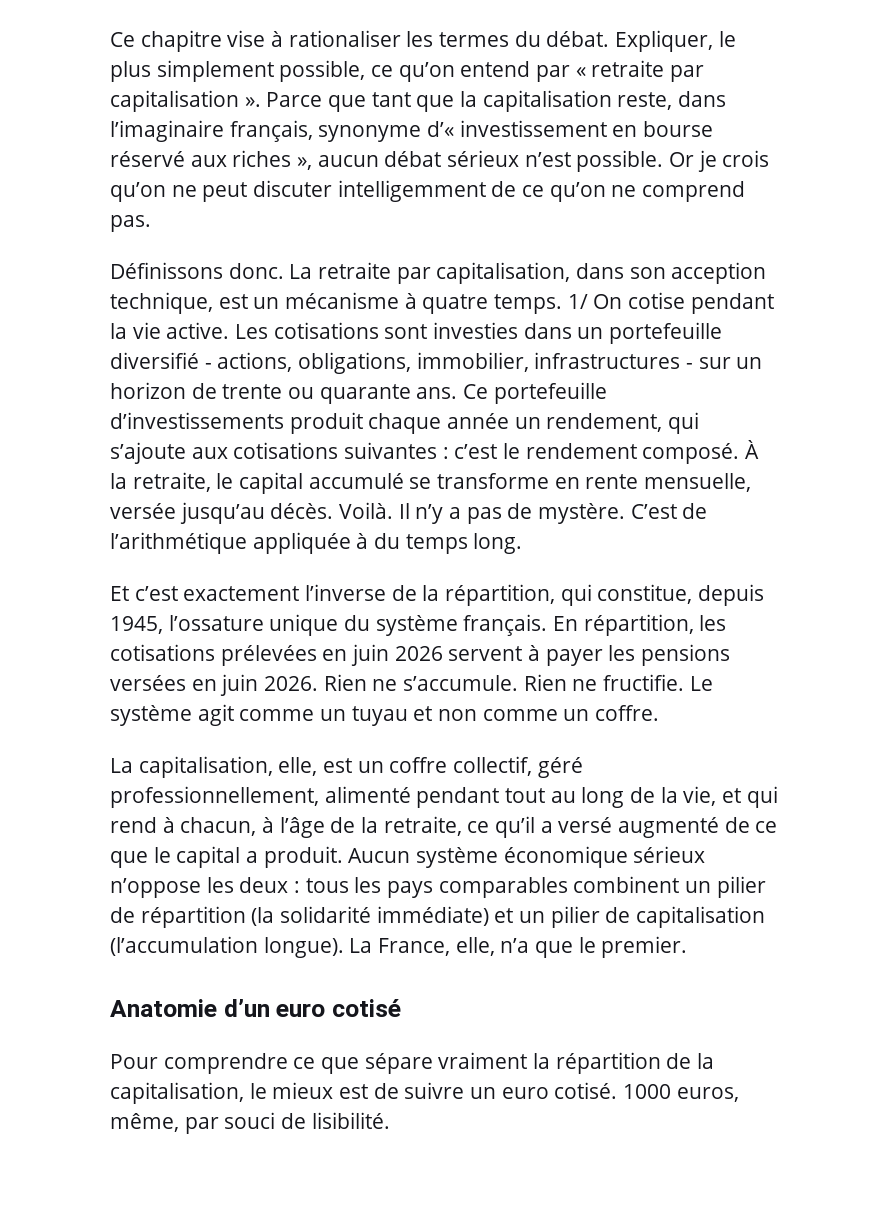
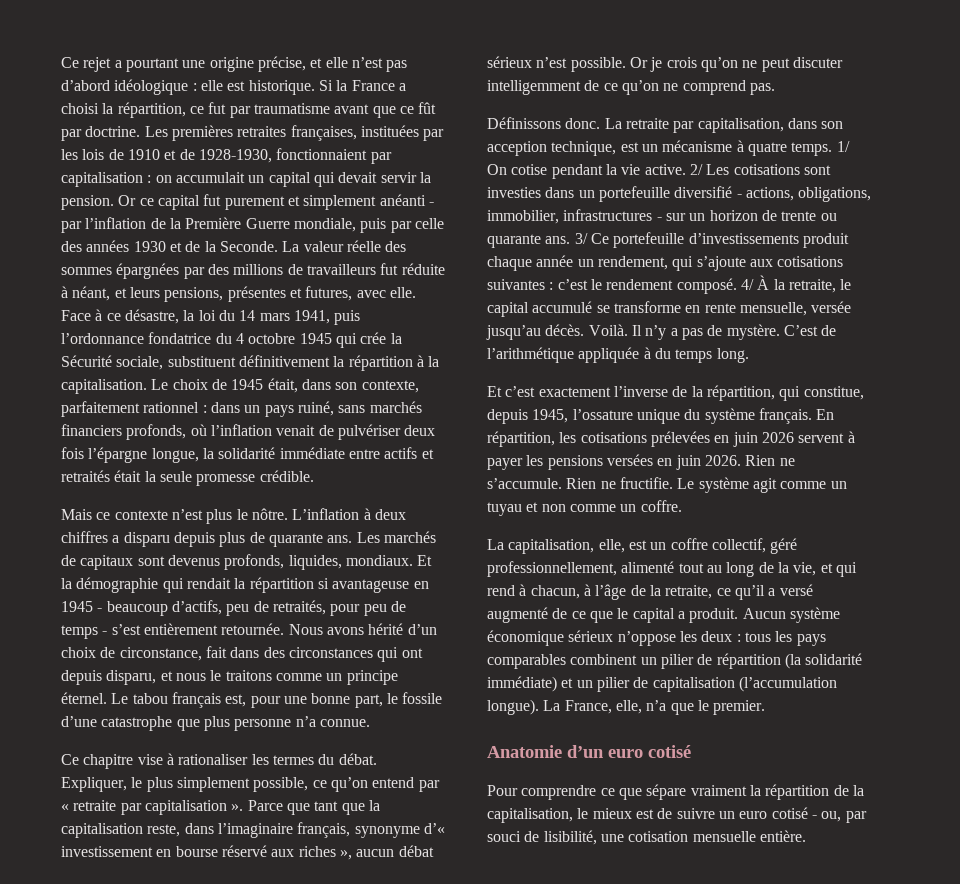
+ Ce rejet a pourtant une origine précise, et elle n’est pas d’abord idéologique : elle est historique. Si la France a choisi la répartition, ce fut par traumatisme avant que ce fût par doctrine. Les premières retraites françaises, instituées par les lois de 1910 et de 1928-1930, fonctionnaient par capitalisation : on accumulait un capital qui devait servir la pension. Or ce capital fut purement et simplement anéanti - par l’inflation de la Première Guerre mondiale, puis par celle des années 1930 et de la Seconde. La valeur réelle des sommes épargnées par des millions de travailleurs fut réduite à néant, et leurs pensions, présentes et futures, avec elle. Face à ce désastre, la loi du 14 mars 1941, puis l’ordonnance fondatrice du 4 octobre 1945 qui crée la Sécurité sociale, substituent définitivement la répartition à la capitalisation. Le choix de 1945 était, dans son contexte, parfaitement rationnel : dans un pays ruiné, sans marchés financiers profonds, où l’inflation venait de pulvériser deux fois l’épargne longue, la solidarité immédiate entre actifs et retraités était la seule promesse crédible.
+ Mais ce contexte n’est plus le nôtre. L’inflation à deux chiffres a disparu depuis plus de quarante ans. Les marchés de capitaux sont devenus profonds, liquides, mondiaux. Et la démographie qui rendait la répartition si avantageuse en 1945 - beaucoup d’actifs, peu de retraités, pour peu de temps - s’est entièrement retournée. Nous avons hérité d’un choix de circonstance, fait dans des circonstances qui ont depuis disparu, et nous le traitons comme un principe éternel. Le tabou français est, pour une bonne part, le fossile d’une catastrophe que plus personne n’a connue.
- Les cotisations sont investies dans un portefeuille diversifié - actions, obligations, immobilier, infrastructures - sur un horizon de trente ou quarante ans.
+ 2/ Les cotisations sont investies dans un portefeuille diversifié - actions, obligations, immobilier, infrastructures - sur un horizon de trente ou quarante ans.
- Ce portefeuille d’investissements produit chaque année un rendement, qui s’ajoute aux cotisations suivantes : c’est le rendement composé.
+ 3/ Ce portefeuille d’investissements produit chaque année un rendement, qui s’ajoute aux cotisations suivantes : c’est le rendement composé.
- À la retraite, le capital accumulé se transforme en rente mensuelle, versée jusqu’au décès.
+ 4/ À la retraite, le capital accumulé se transforme en rente mensuelle, versée jusqu’au décès.
- La capitalisation, elle, est un coffre collectif, géré professionnellement, alimenté pendant tout au long de la vie, et qui rend à chacun, à l’âge de la retraite, ce qu’il a versé augmenté de ce que le capital a produit.
+ La capitalisation, elle, est un coffre collectif, géré professionnellement, alimenté tout au long de la vie, et qui rend à chacun, à l’âge de la retraite, ce qu’il a versé augmenté de ce que le capital a produit.
- Pour comprendre ce que sépare vraiment la répartition de la capitalisation, le mieux est de suivre un euro cotisé. 1000 euros, même, par souci de lisibilité.
+ Pour comprendre ce que sépare vraiment la répartition de la capitalisation, le mieux est de suivre un euro cotisé - ou, par souci de lisibilité, une cotisation mensuelle entière.

